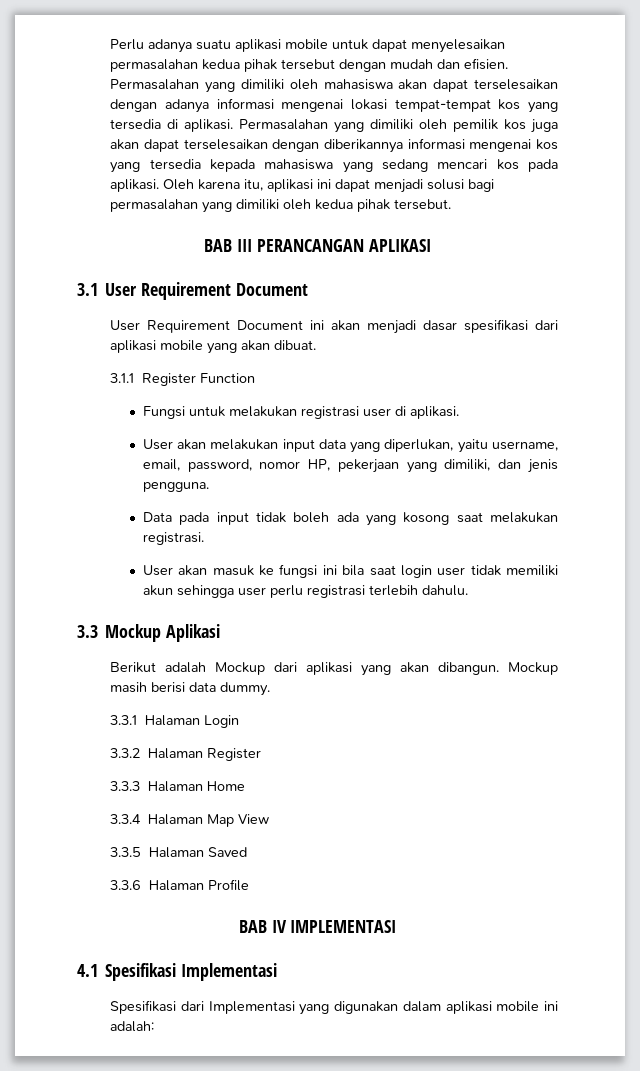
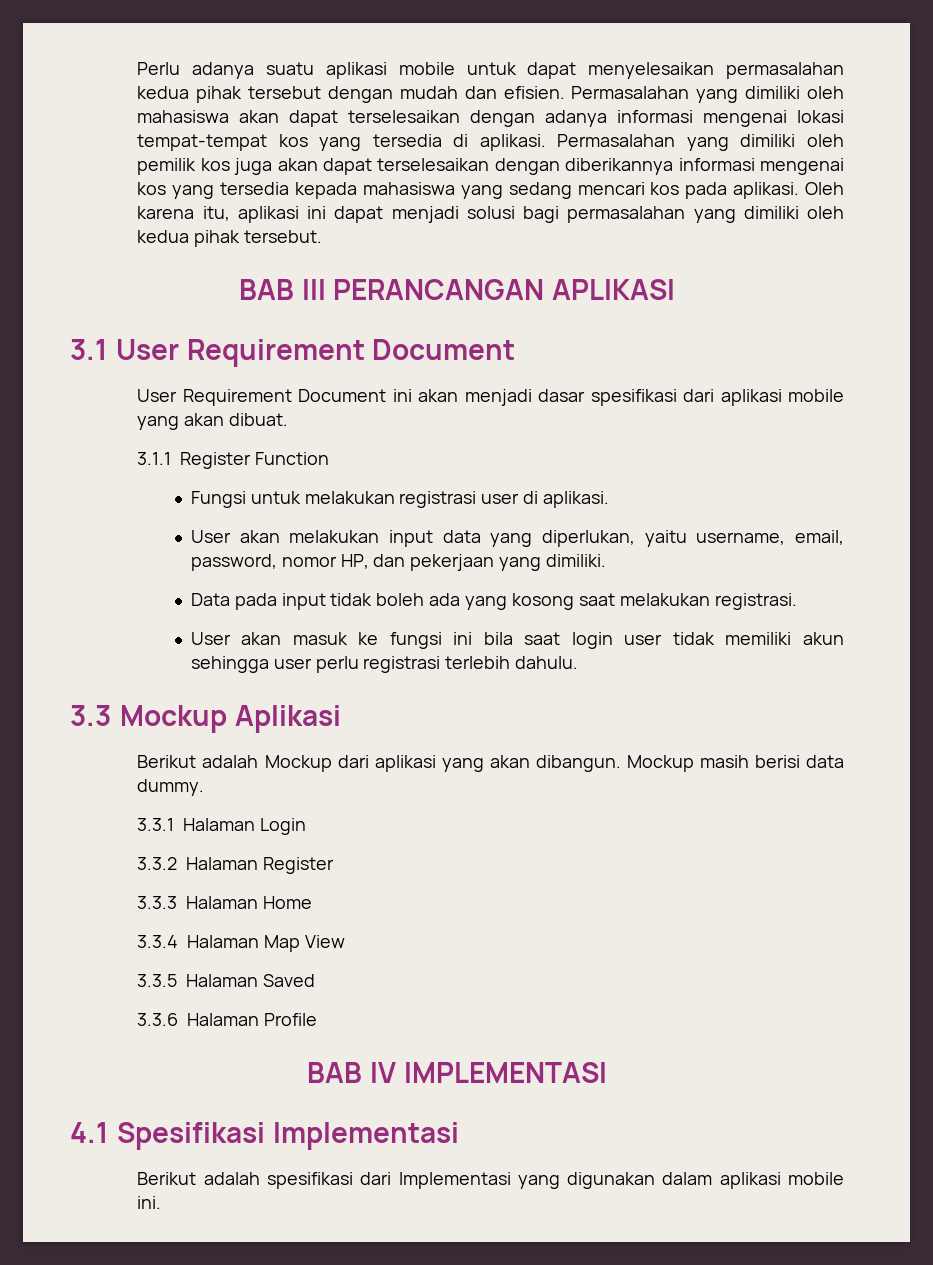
- User akan melakukan input data yang diperlukan, yaitu username, email, password, nomor HP, pekerjaan yang dimiliki, dan jenis pengguna.
+ User akan melakukan input data yang diperlukan, yaitu username, email, password, nomor HP, dan pekerjaan yang dimiliki.
- Spesifikasi dari Implementasi yang digunakan dalam aplikasi mobile ini adalah:
+ Berikut adalah spesifikasi dari Implementasi yang digunakan dalam aplikasi mobile ini.

